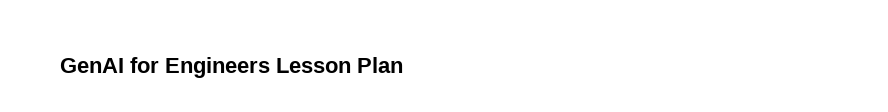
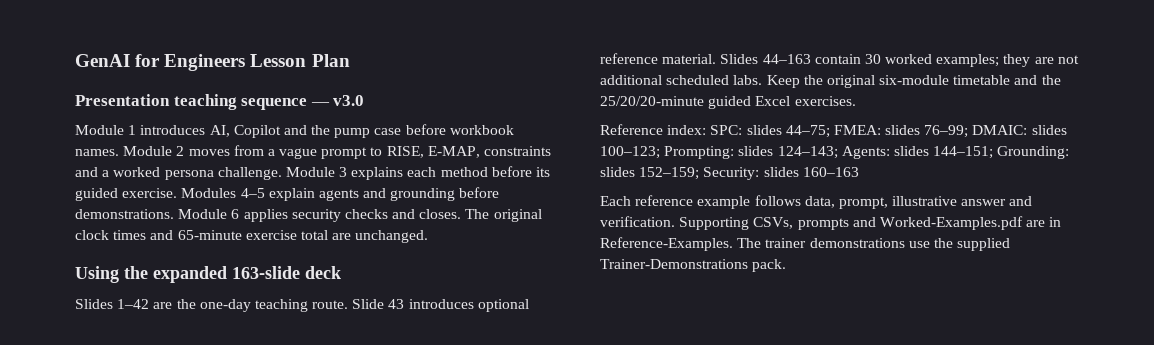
+ Presentation teaching sequence — v3.0
+ Module 1 introduces AI, Copilot and the pump case before workbook names. Module 2 moves from a vague prompt to RISE, E-MAP, constraints and a worked persona challenge. Module 3 explains each method before its guided exercise. Modules 4–5 explain agents and grounding before demonstrations. Module 6 applies security checks and closes. The original clock times and 65-minute exercise total are unchanged.
+ Using the expanded 163-slide deck
+ Slides 1–42 are the one-day teaching route. Slide 43 introduces optional reference material. Slides 44–163 contain 30 worked examples; they are not additional scheduled labs. Keep the original six-module timetable and the 25/20/20-minute guided Excel exercises.
+ Reference index: SPC: slides 44–75; FMEA: slides 76–99; DMAIC: slides 100–123; Prompting: slides 124–143; Agents: slides 144–151; Grounding: slides 152–159; Security: slides 160–163
+ Each reference example follows data, prompt, illustrative answer and verification. Supporting CSVs, prompts and Worked-Examples.pdf are in Reference-Examples. The trainer demonstrations use the supplied Trainer-Demonstrations pack.

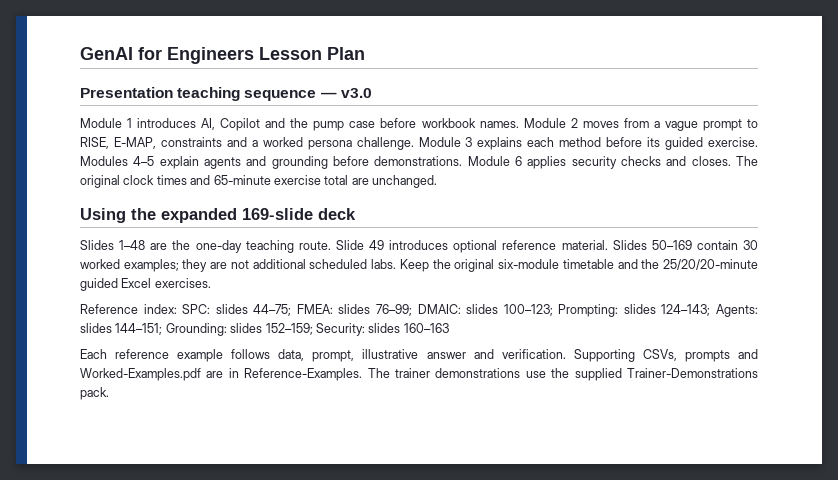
- Using the expanded 163-slide deck
+ Using the expanded 169-slide deck
- Slides 1–42 are the one-day teaching route.
+ Slides 1–48 are the one-day teaching route.
- Slide 43 introduces optional reference material.
+ Slide 49 introduces optional reference material.
- Slides 44–163 contain 30 worked examples; they are not additional scheduled labs.
+ Slides 50–169 contain 30 worked examples; they are not additional scheduled labs.

